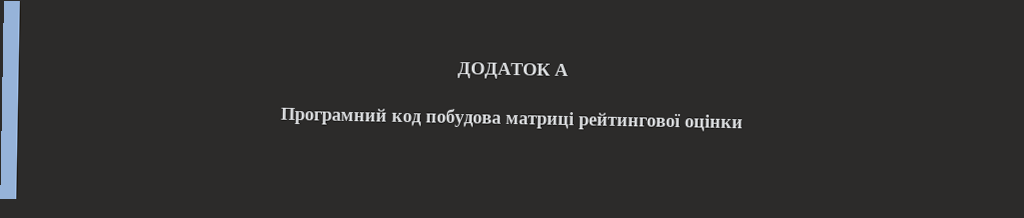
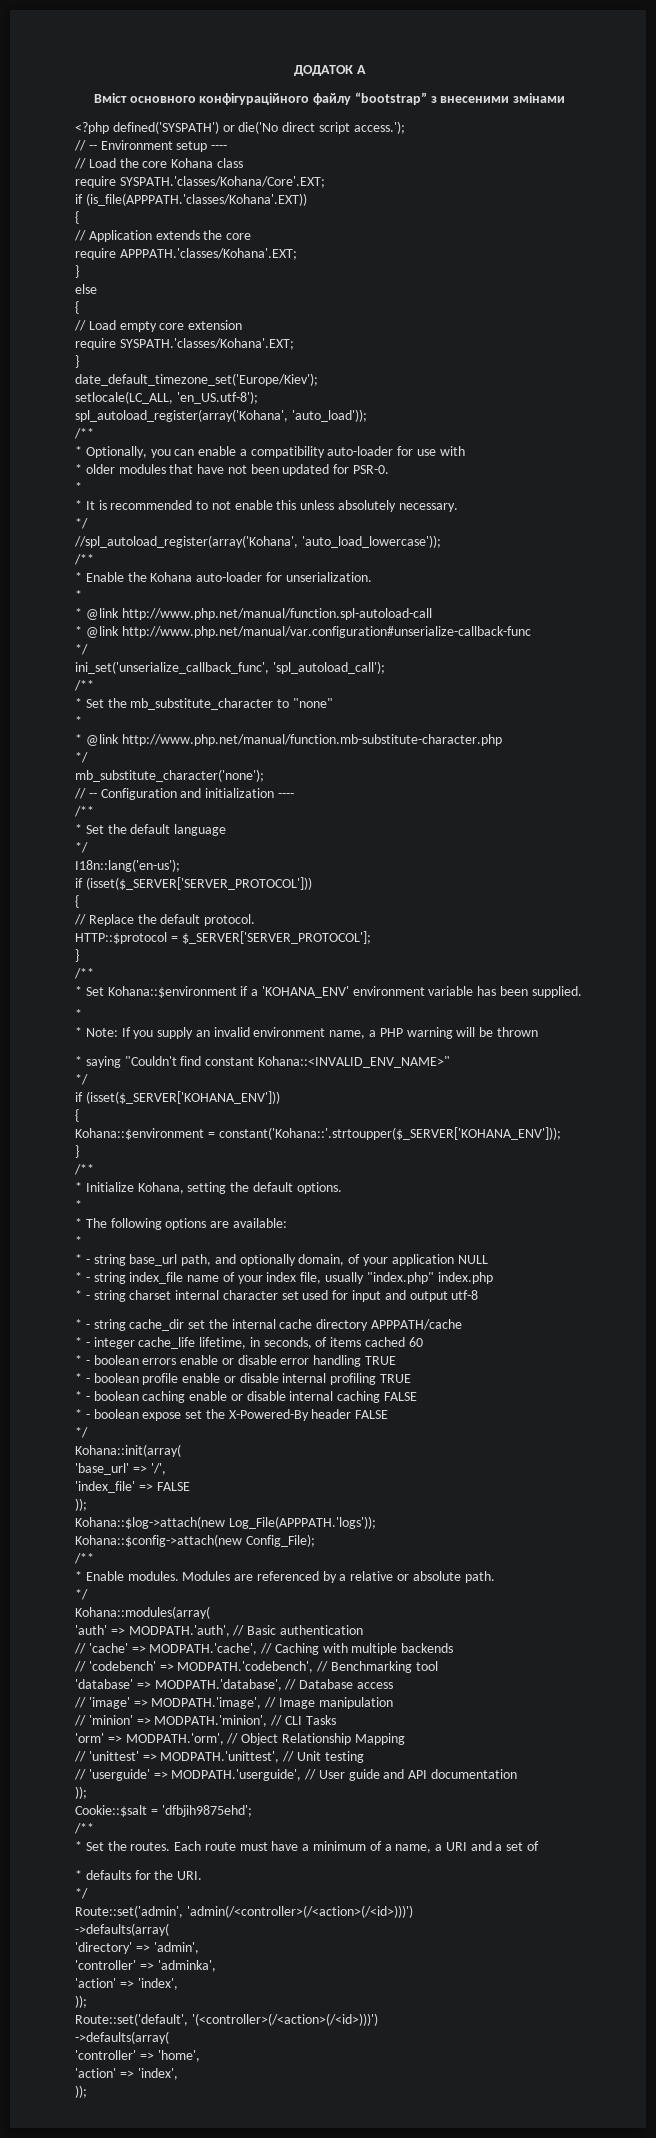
- Програмний код побудова матриці рейтингової оцінки
+ Вміст основного конфігураційного файлу “bootstrap” з внесеними змінами
+ <?php defined('SYSPATH') or die('No direct script access.');
+ // -- Environment setup ----
+ // Load the core Kohana class
+ require SYSPATH.'classes/Kohana/Core'.EXT;
+ if (is_file(APPPATH.'classes/Kohana'.EXT))
+ {
+ // Application extends the core
+ require APPPATH.'classes/Kohana'.EXT;
+ }
+ else
+ {
+ // Load empty core extension
+ require SYSPATH.'classes/Kohana'.EXT;
+ }
+ date_default_timezone_set('Europe/Kiev');
+ setlocale(LC_ALL, 'en_US.utf-8');
+ spl_autoload_register(array('Kohana', 'auto_load'));
+ /**
+ * Optionally, you can enable a compatibility auto-loader for use with
+ * older modules that have not been updated for PSR-0.
+ *
+ * It is recommended to not enable this unless absolutely necessary.
+ */
+ //spl_autoload_register(array('Kohana', 'auto_load_lowercase'));
+ /**
+ * Enable the Kohana auto-loader for unserialization.
+ *
+ * @link http://www.php.net/manual/function.spl-autoload-call
+ * @link http://www.php.net/manual/var.configuration#unserialize-callback-func
+ */
+ ini_set('unserialize_callback_func', 'spl_autoload_call');
+ /**
+ * Set the mb_substitute_character to "none"
+ *
+ * @link http://www.php.net/manual/function.mb-substitute-character.php
+ */
+ mb_substitute_character('none');
+ // -- Configuration and initialization ----
+ /**
+ * Set the default language
+ */
+ I18n::lang('en-us');
+ if (isset($_SERVER['SERVER_PROTOCOL']))
+ {
+ // Replace the default protocol.
+ HTTP::$protocol = $_SERVER['SERVER_PROTOCOL'];
+ }
+ /**
+ * Set Kohana::$environment if a 'KOHANA_ENV' environment variable has been supplied.
+ *
+ * Note: If you supply an invalid environment name, a PHP warning will be thrown
+ * saying "Couldn't find constant Kohana::<INVALID_ENV_NAME>"
+ */
+ if (isset($_SERVER['KOHANA_ENV']))
+ {
+ Kohana::$environment = constant('Kohana::'.strtoupper($_SERVER['KOHANA_ENV']));
+ }
+ /**
+ * Initialize Kohana, setting the default options.
+ *
+ * The following options are available:
+ *
+ * - string base_url path, and optionally domain, of your application NULL
+ * - string index_file name of your index file, usually "index.php" index.php
+ * - string charset internal character set used for input and output utf-8
+ * - string cache_dir set the internal cache directory APPPATH/cache
+ * - integer cache_life lifetime, in seconds, of items cached 60
+ * - boolean errors enable or disable error handling TRUE
+ * - boolean profile enable or disable internal profiling TRUE
+ * - boolean caching enable or disable internal caching FALSE
+ * - boolean expose set the X-Powered-By header FALSE
+ */
+ Kohana::init(array(
+ 'base_url' => '/',
+ 'index_file' => FALSE
+ ));
+ Kohana::$log->attach(new Log_File(APPPATH.'logs'));
+ Kohana::$config->attach(new Config_File);
+ /**
+ * Enable modules. Modules are referenced by a relative or absolute path.
+ */
+ Kohana::modules(array(
+ 'auth' => MODPATH.'auth', // Basic authentication
+ // 'cache' => MODPATH.'cache', // Caching with multiple backends
+ // 'codebench' => MODPATH.'codebench', // Benchmarking tool
+ 'database' => MODPATH.'database', // Database access
+ // 'image' => MODPATH.'image', // Image manipulation
+ // 'minion' => MODPATH.'minion', // CLI Tasks
+ 'orm' => MODPATH.'orm', // Object Relationship Mapping
+ // 'unittest' => MODPATH.'unittest', // Unit testing
+ // 'userguide' => MODPATH.'userguide', // User guide and API documentation
+ ));
+ Cookie::$salt = 'dfbjih9875ehd';
+ /**
+ * Set the routes. Each route must have a minimum of a name, a URI and a set of
+ * defaults for the URI.
+ */
+ Route::set('admin', 'admin(/<controller>(/<action>(/<id>)))')
+ ->defaults(array(
+ 'directory' => 'admin',
+ 'controller' => 'adminka',
+ 'action' => 'index',
+ ));
+ Route::set('default', '(<controller>(/<action>(/<id>)))')
+ ->defaults(array(
+ 'controller' => 'home',
+ 'action' => 'index',
+ ));

